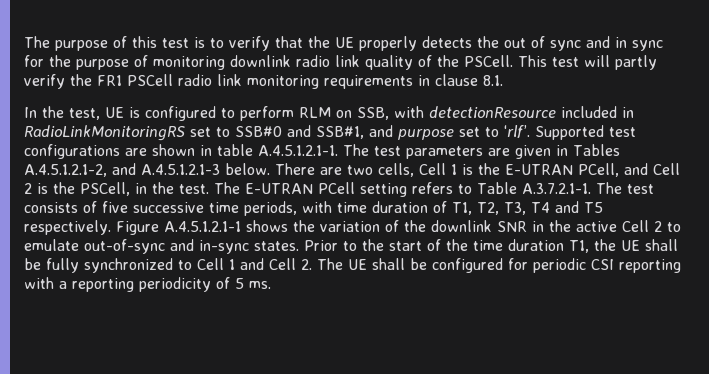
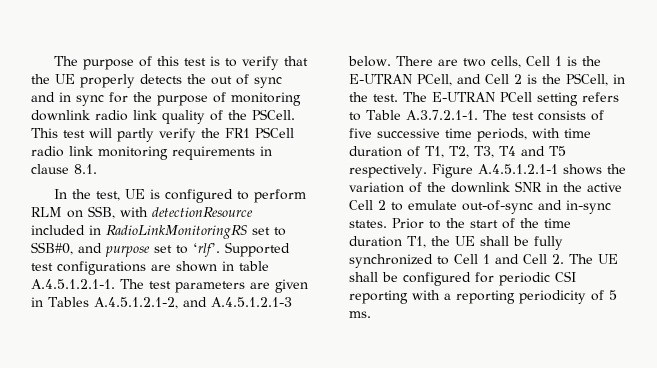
- In the test, UE is configured to perform RLM on SSB, with detectionResource included in RadioLinkMonitoringRS set to SSB#0 and SSB#1, and purpose set to ‘rlf’.
+ In the test, UE is configured to perform RLM on SSB, with detectionResource included in RadioLinkMonitoringRS set to SSB#0, and purpose set to ‘rlf’.

